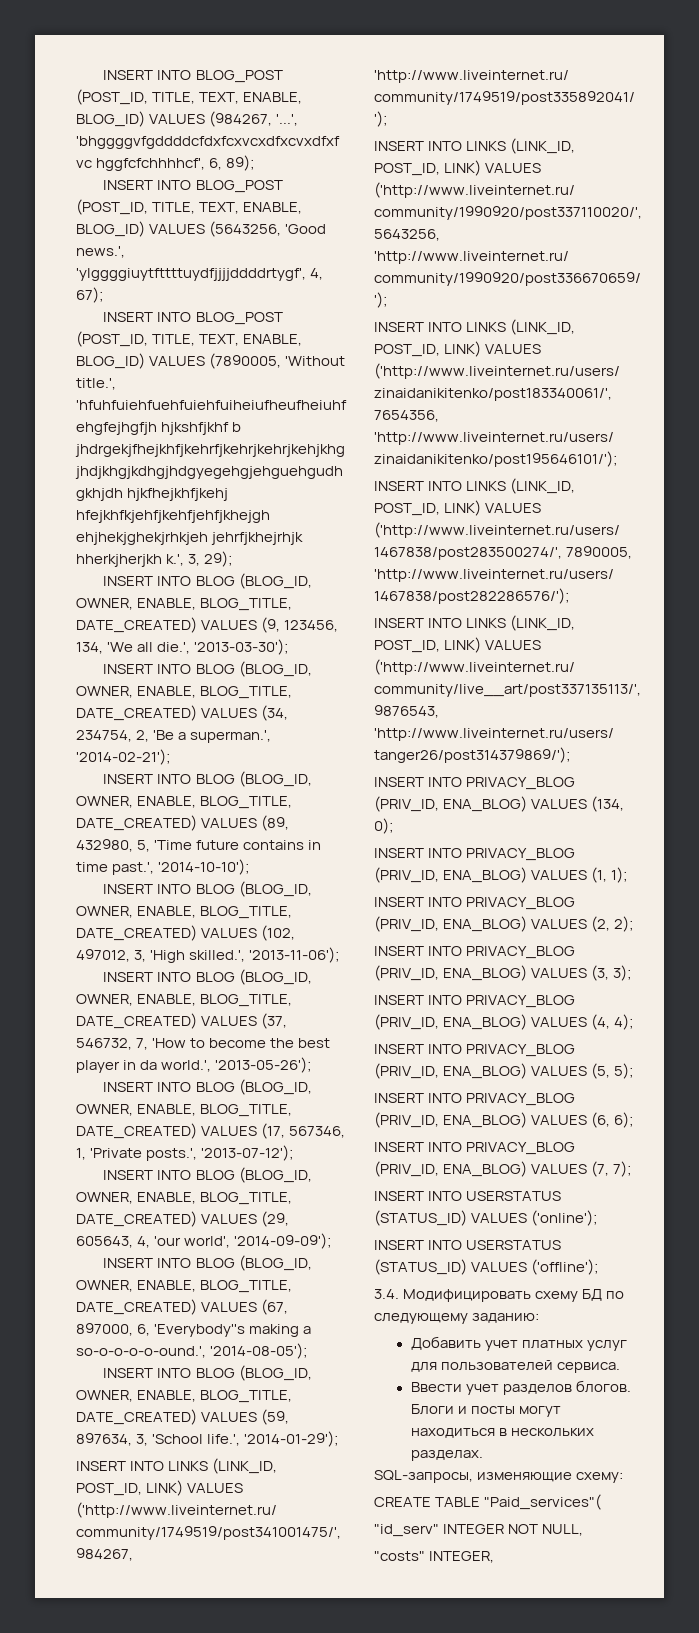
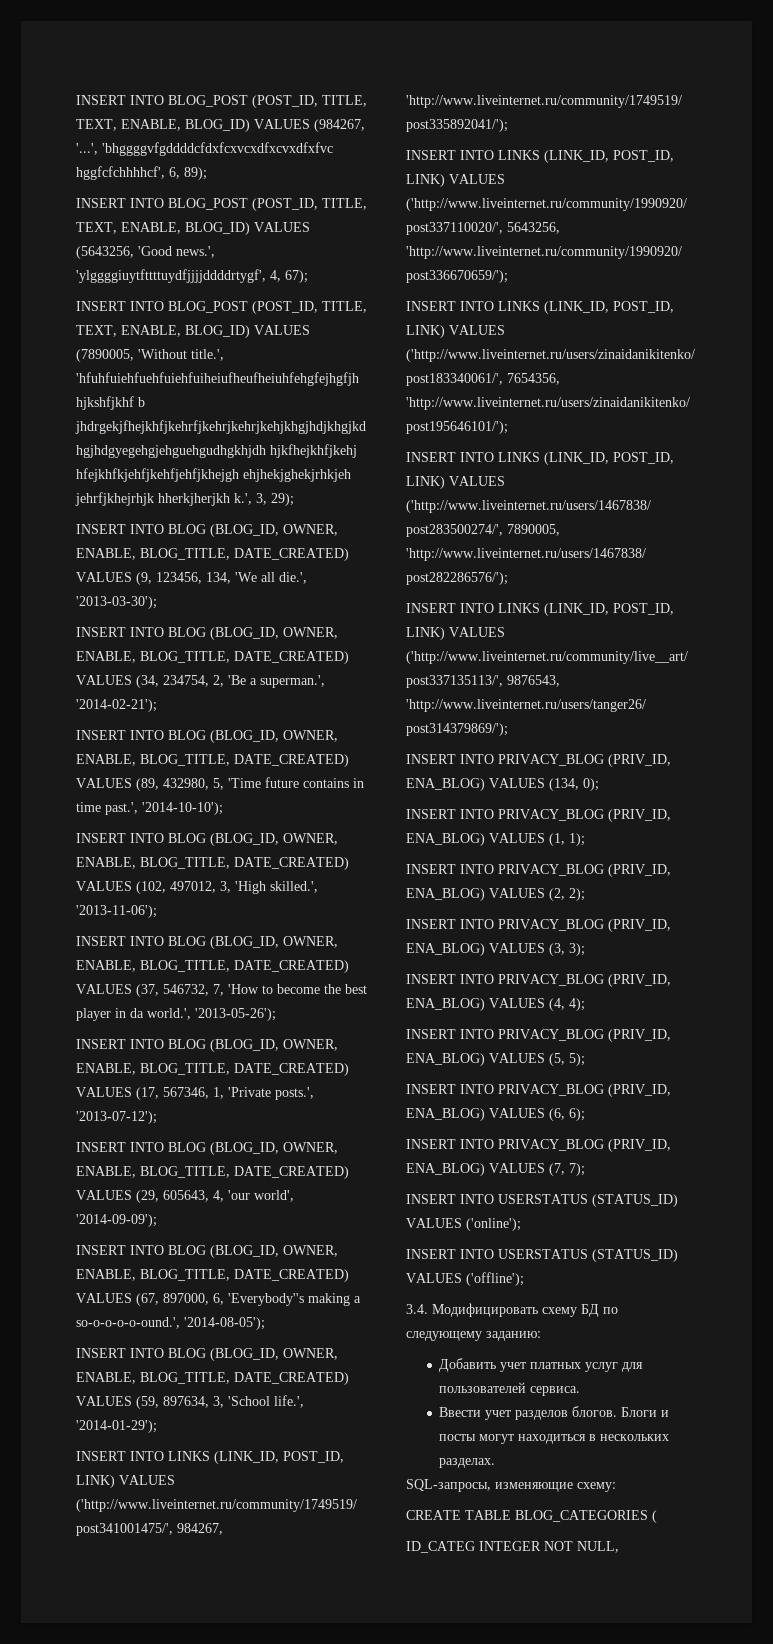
- CREATE TABLE "Paid_services"(
- "id_serv" INTEGER NOT NULL,
+ CREATE TABLE BLOG_CATEGORIES (
+ ID_CATEG INTEGER NOT NULL,
- "costs" INTEGER,

